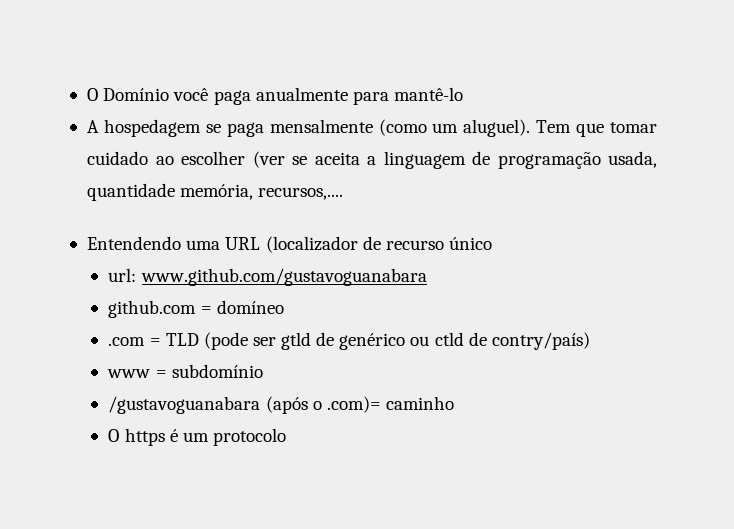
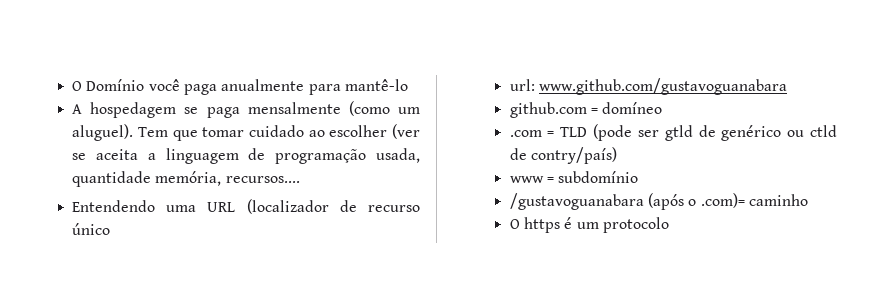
- Tem que tomar cuidado ao escolher (ver se aceita a linguagem de programação usada, quantidade memória, recursos,....
+ Tem que tomar cuidado ao escolher (ver se aceita a linguagem de programação usada, quantidade memória, recursos....

